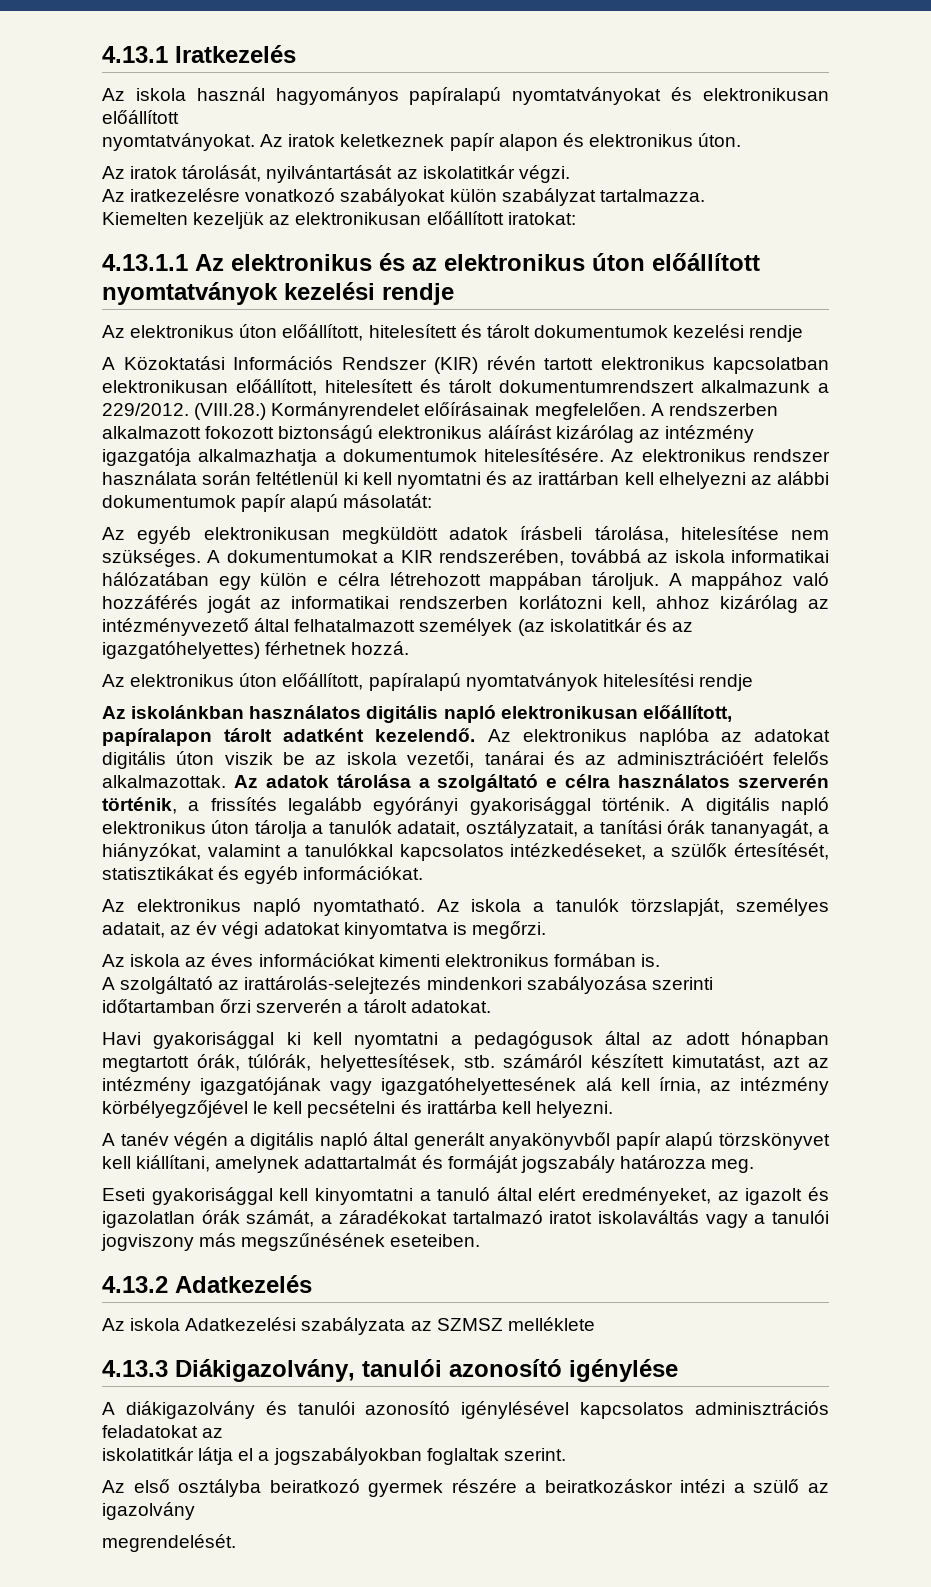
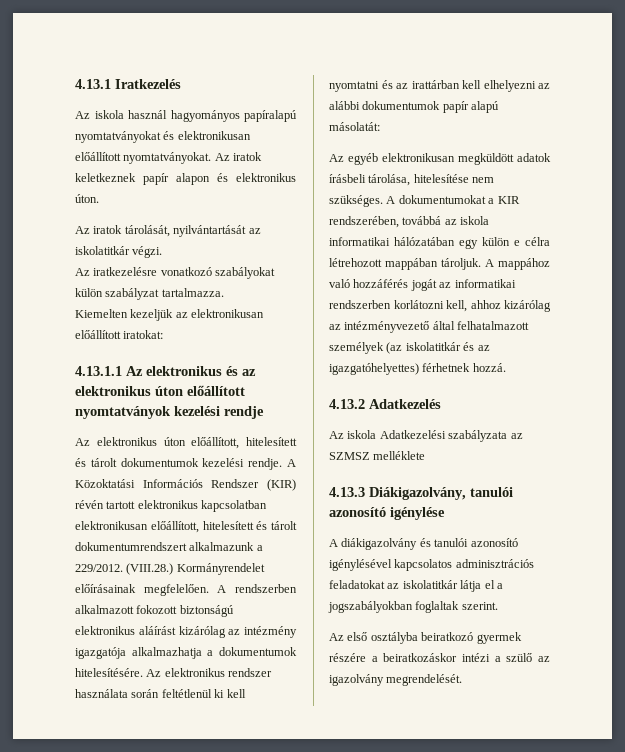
- Az iskola használ hagyományos papíralapú nyomtatványokat és elektronikusan előállított
- nyomtatványokat.
+ Az iskola használ hagyományos papíralapú nyomtatványokat és elektronikusan előállított nyomtatványokat.
- Az elektronikus úton előállított, hitelesített és tárolt dokumentumok kezelési rendje
- A Közoktatási Információs Rendszer (KIR) révén tartott elektronikus kapcsolatban elektronikusan előállított, hitelesített és tárolt dokumentumrendszert alkalmazunk a 229/2012.
+ Az elektronikus úton előállított, hitelesített és tárolt dokumentumok kezelési rendje. A Közoktatási Információs Rendszer (KIR) révén tartott elektronikus kapcsolatban elektronikusan előállított, hitelesített és tárolt dokumentumrendszert alkalmazunk a 229/2012.
- Az elektronikus úton előállított, papíralapú nyomtatványok hitelesítési rendje
- Az iskolánkban használatos digitális napló elektronikusan előállított, papíralapon tárolt adatként kezelendő. Az elektronikus naplóba az adatokat digitális úton viszik be az iskola vezetői, tanárai és az adminisztrációért felelős alkalmazottak. Az adatok tárolása a szolgáltató e célra használatos szerverén történik, a frissítés legalább egyórányi gyakorisággal történik. A digitális napló elektronikus úton tárolja a tanulók adatait, osztályzatait, a tanítási órák tananyagát, a hiányzókat, valamint a tanulókkal kapcsolatos intézkedéseket, a szülők értesítését, statisztikákat és egyéb információkat.
- Az elektronikus napló nyomtatható. Az iskola a tanulók törzslapját, személyes adatait, az év végi adatokat kinyomtatva is megőrzi.
- Az iskola az éves információkat kimenti elektronikus formában is.
- A szolgáltató az irattárolás-selejtezés mindenkori szabályozása szerinti időtartamban őrzi szerverén a tárolt adatokat.
- Havi gyakorisággal ki kell nyomtatni a pedagógusok által az adott hónapban megtartott órák, túlórák, helyettesítések, stb. számáról készített kimutatást, azt az intézmény igazgatójának vagy igazgatóhelyettesének alá kell írnia, az intézmény körbélyegzőjével le kell pecsételni és irattárba kell helyezni.
- A tanév végén a digitális napló által generált anyakönyvből papír alapú törzskönyvet kell kiállítani, amelynek adattartalmát és formáját jogszabály határozza meg.
- Eseti gyakorisággal kell kinyomtatni a tanuló által elért eredményeket, az igazolt és igazolatlan órák számát, a záradékokat tartalmazó iratot iskolaváltás vagy a tanulói jogviszony más megszűnésének eseteiben.
- A diákigazolvány és tanulói azonosító igénylésével kapcsolatos adminisztrációs feladatokat az
- iskolatitkár látja el a jogszabályokban foglaltak szerint.
+ A diákigazolvány és tanulói azonosító igénylésével kapcsolatos adminisztrációs feladatokat az iskolatitkár látja el a jogszabályokban foglaltak szerint.
- Az első osztályba beiratkozó gyermek részére a beiratkozáskor intézi a szülő az igazolvány
- megrendelését.
+ Az első osztályba beiratkozó gyermek részére a beiratkozáskor intézi a szülő az igazolvány megrendelését.

